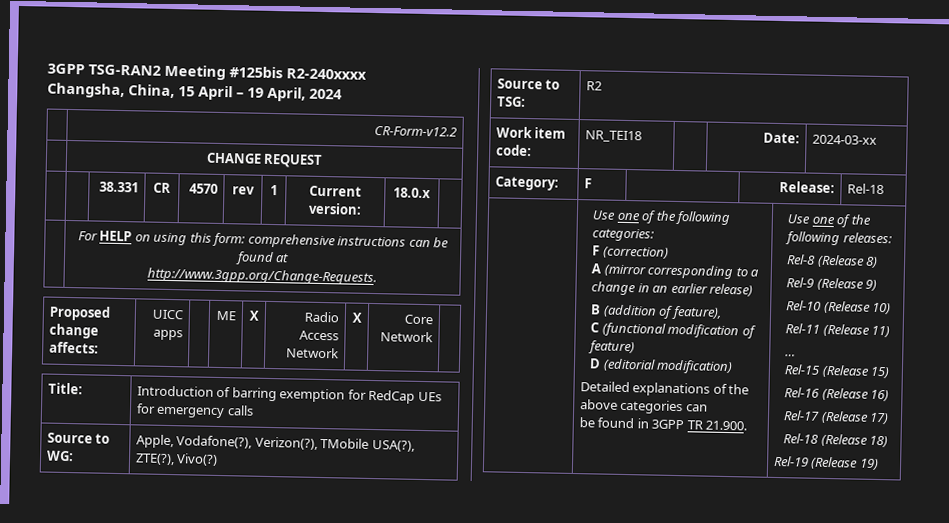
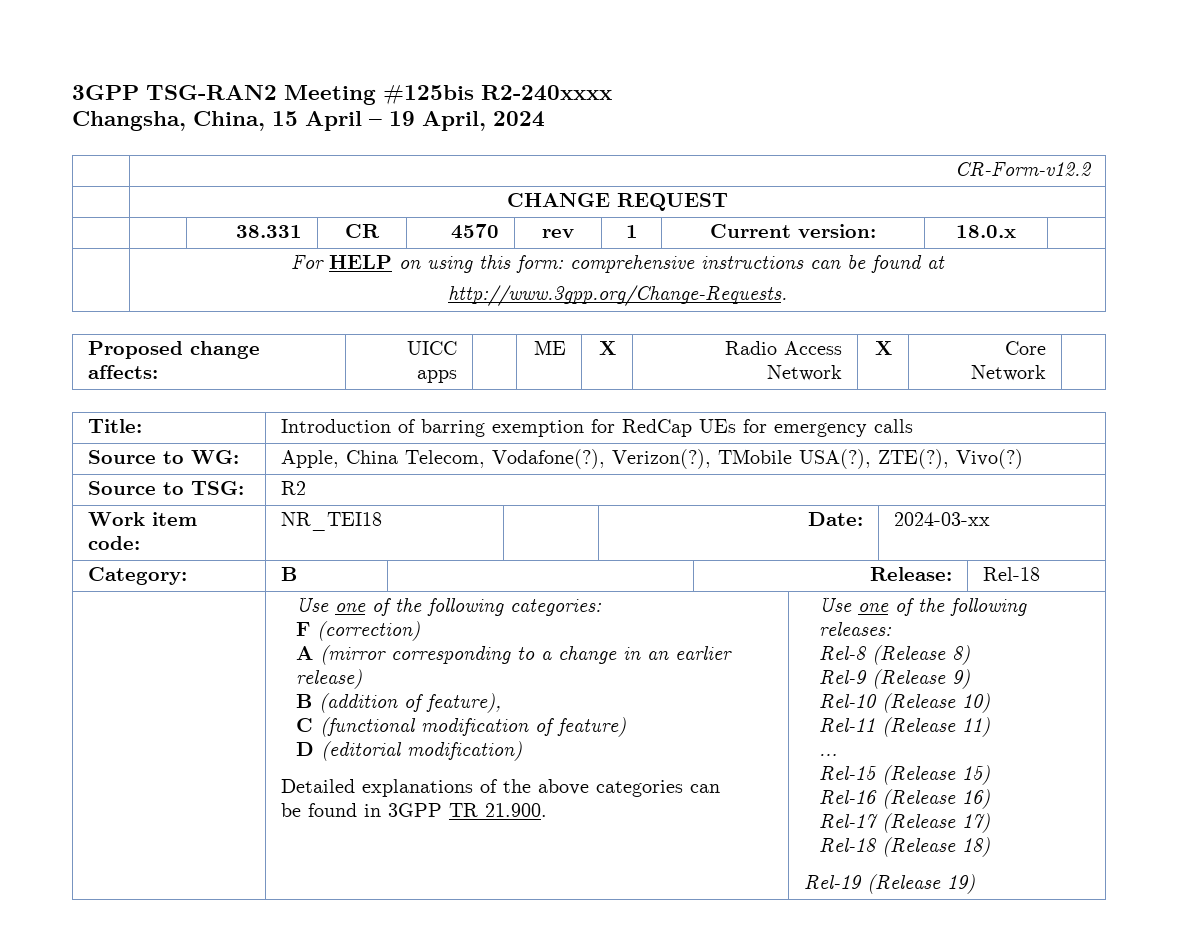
- Source to WG: | Apple, Vodafone(?), Verizon(?), TMobile USA(?), ZTE(?), Vivo(?)
+ Source to WG: | Apple, China Telecom, Vodafone(?), Verizon(?), TMobile USA(?), ZTE(?), Vivo(?)
- Category: | F | | Release: | Rel-18
+ Category: | B | | Release: | Rel-18

